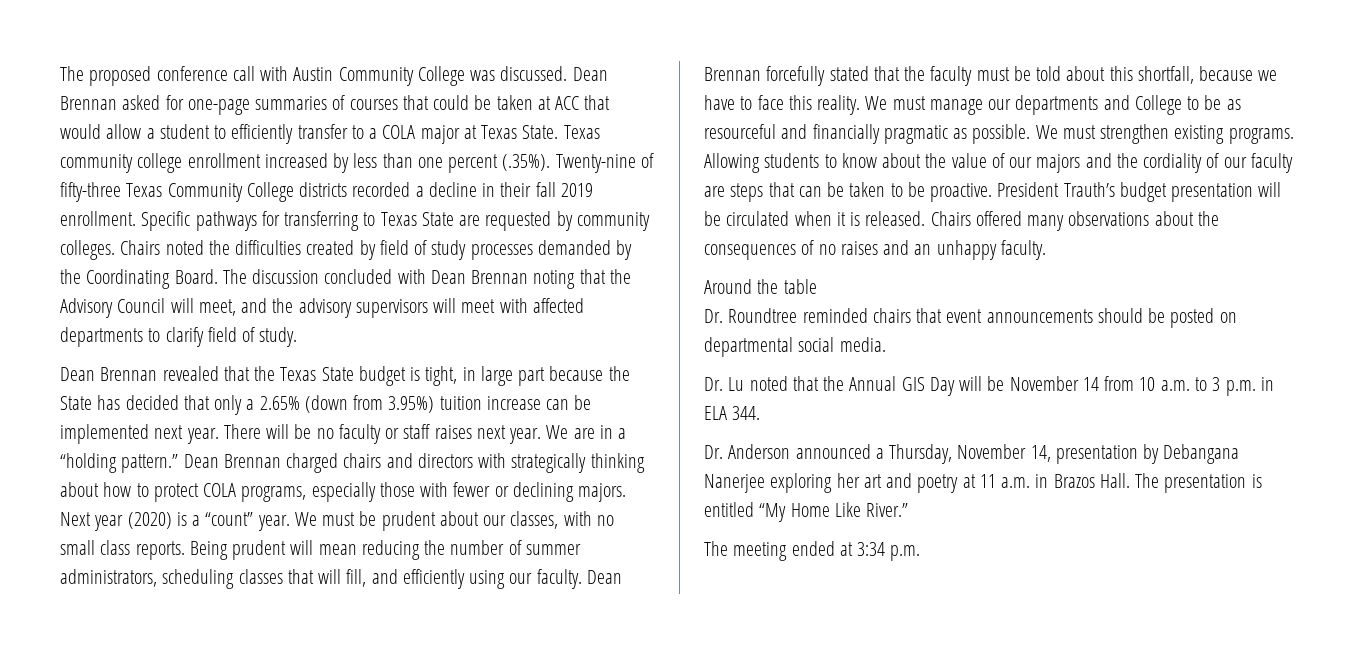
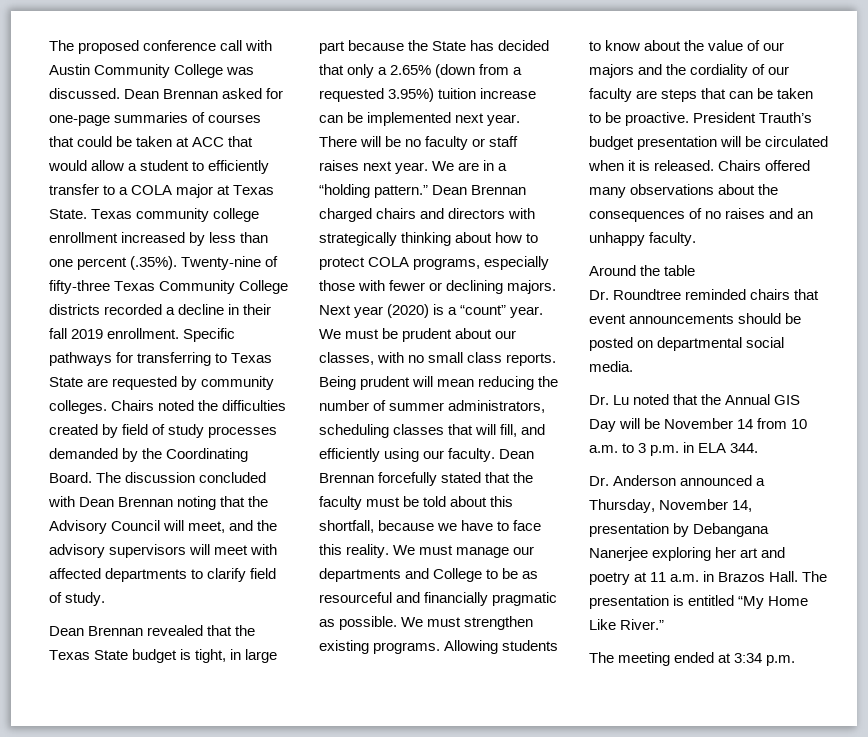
- Dean Brennan revealed that the Texas State budget is tight, in large part because the State has decided that only a 2.65% (down from 3.95%) tuition increase can be implemented next year.
+ Dean Brennan revealed that the Texas State budget is tight, in large part because the State has decided that only a 2.65% (down from a requested 3.95%) tuition increase can be implemented next year.

